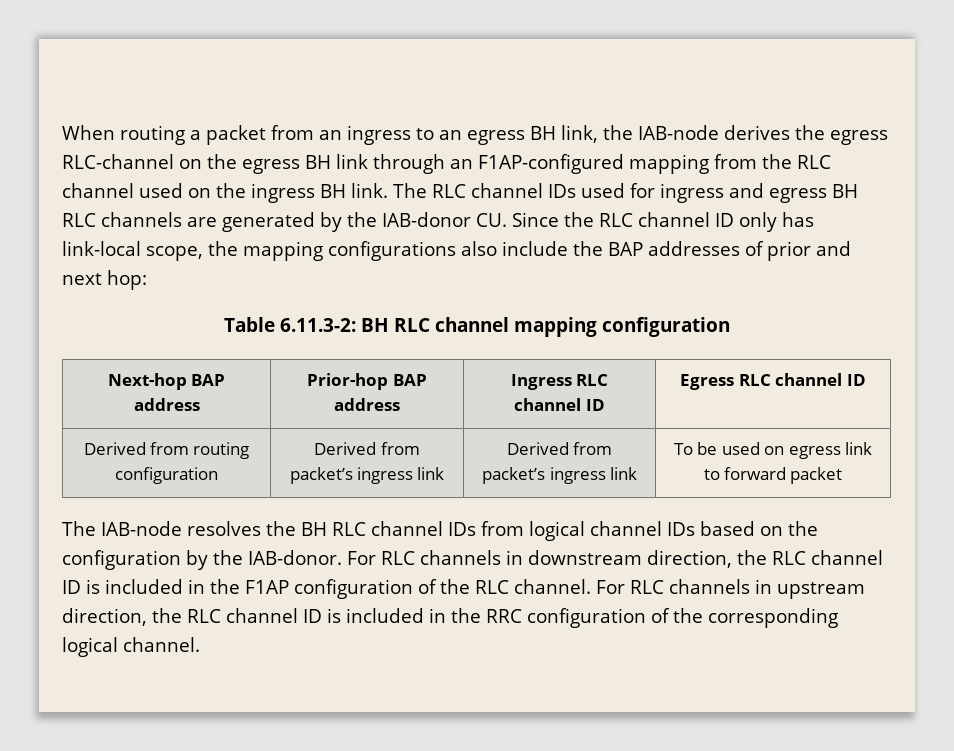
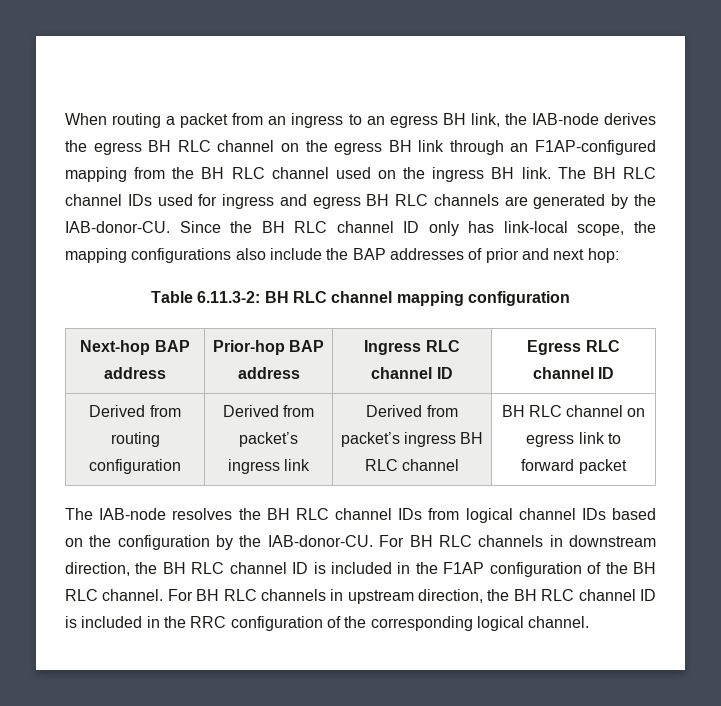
- When routing a packet from an ingress to an egress BH link, the IAB-node derives the egress RLC-channel on the egress BH link through an F1AP-configured mapping from the RLC channel used on the ingress BH link.
+ When routing a packet from an ingress to an egress BH link, the IAB-node derives the egress BH RLC channel on the egress BH link through an F1AP-configured mapping from the BH RLC channel used on the ingress BH link.
- The RLC channel IDs used for ingress and egress BH RLC channels are generated by the IAB-donor CU. Since the RLC channel ID only has link-local scope, the mapping configurations also include the BAP addresses of prior and next hop:
+ The BH RLC channel IDs used for ingress and egress BH RLC channels are generated by the IAB-donor-CU. Since the BH RLC channel ID only has link-local scope, the mapping configurations also include the BAP addresses of prior and next hop:
- Derived from routing configuration | Derived from packet’s ingress link | Derived from packet’s ingress link | To be used on egress link to forward packet
+ Derived from routing configuration | Derived from packet’s ingress link | Derived from packet’s ingress BH RLC channel | BH RLC channel on egress link to forward packet
- The IAB-node resolves the BH RLC channel IDs from logical channel IDs based on the configuration by the IAB-donor. For RLC channels in downstream direction, the RLC channel ID is included in the F1AP configuration of the RLC channel.
+ The IAB-node resolves the BH RLC channel IDs from logical channel IDs based on the configuration by the IAB-donor-CU. For BH RLC channels in downstream direction, the BH RLC channel ID is included in the F1AP configuration of the BH RLC channel.
- For RLC channels in upstream direction, the RLC channel ID is included in the RRC configuration of the corresponding logical channel.
+ For BH RLC channels in upstream direction, the BH RLC channel ID is included in the RRC configuration of the corresponding logical channel.

